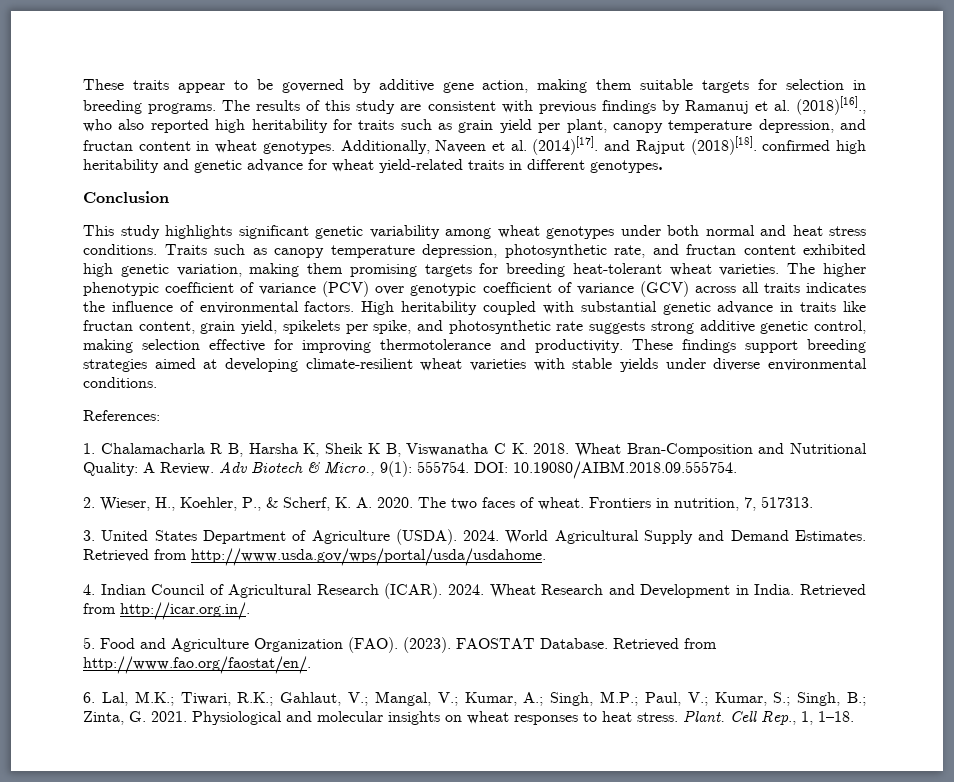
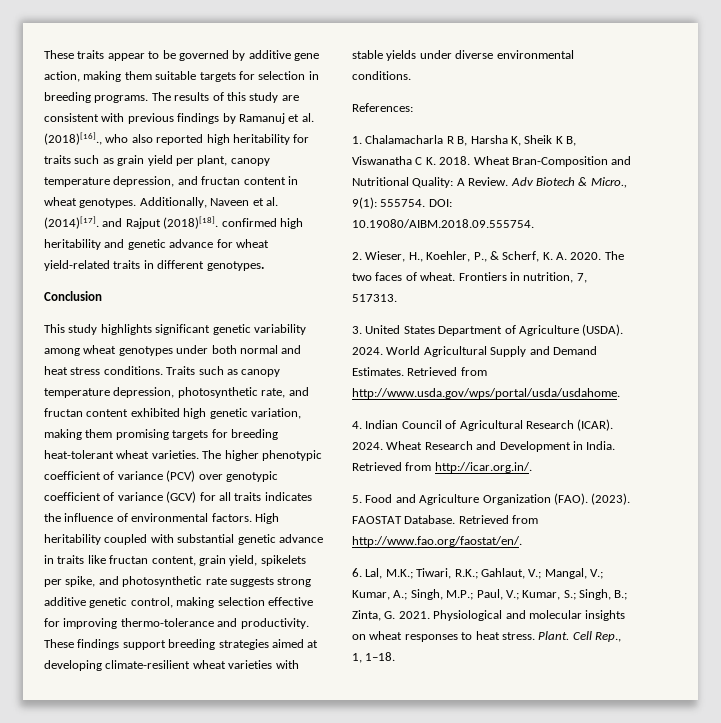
- The higher phenotypic coefficient of variance (PCV) over genotypic coefficient of variance (GCV) across all traits indicates the influence of environmental factors.
+ The higher phenotypic coefficient of variance (PCV) over genotypic coefficient of variance (GCV) for all traits indicates the influence of environmental factors.
- High heritability coupled with substantial genetic advance in traits like fructan content, grain yield, spikelets per spike, and photosynthetic rate suggests strong additive genetic control, making selection effective for improving thermotolerance and productivity.
+ High heritability coupled with substantial genetic advance in traits like fructan content, grain yield, spikelets per spike, and photosynthetic rate suggests strong additive genetic control, making selection effective for improving thermo-tolerance and productivity.

